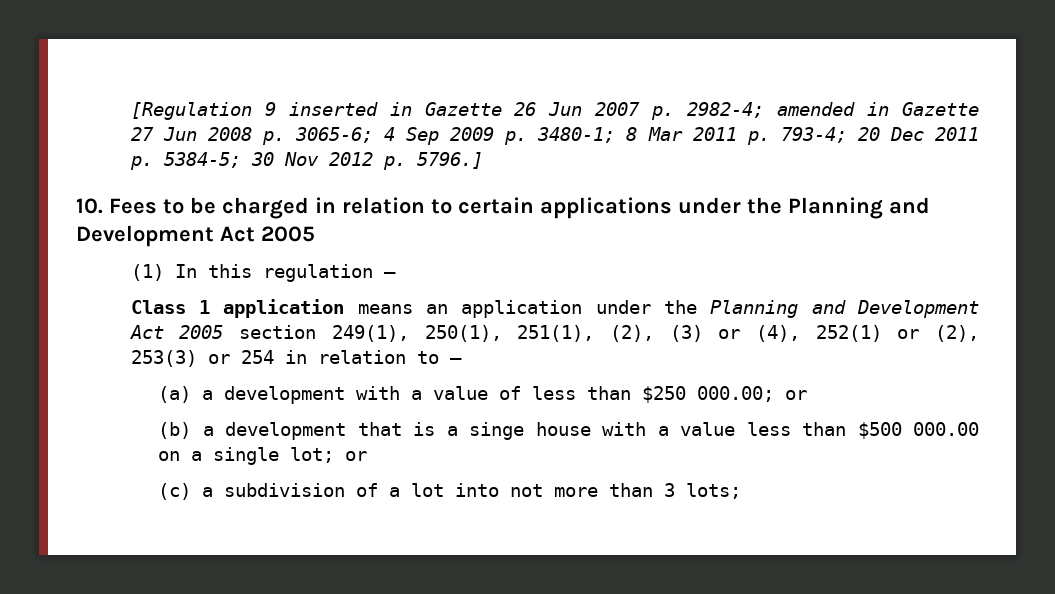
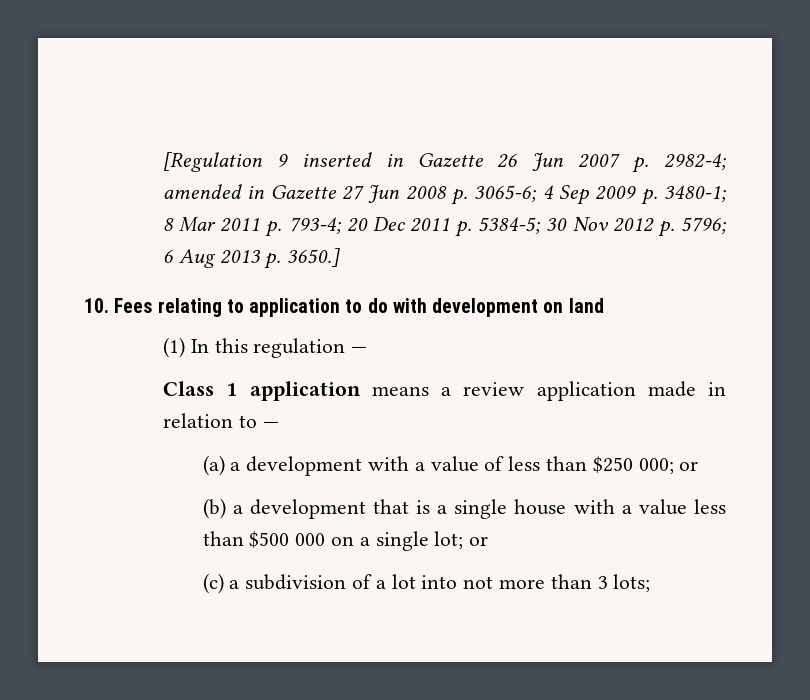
- [Regulation 9 inserted in Gazette 26 Jun 2007 p. 2982-4; amended in Gazette 27 Jun 2008 p. 3065-6; 4 Sep 2009 p. 3480-1; 8 Mar 2011 p. 793-4; 20 Dec 2011 p. 5384-5; 30 Nov 2012 p. 5796.]
- 10. Fees to be charged in relation to certain applications under the Planning and Development Act 2005
+ [Regulation 9 inserted in Gazette 26 Jun 2007 p. 2982-4; amended in Gazette 27 Jun 2008 p. 3065-6; 4 Sep 2009 p. 3480-1; 8 Mar 2011 p. 793-4; 20 Dec 2011 p. 5384-5; 30 Nov 2012 p. 5796; 6 Aug 2013 p. 3650.]
+ 10. Fees relating to application to do with development on land
- Class 1 application means an application under the Planning and Development Act 2005 section 249(1), 250(1), 251(1), (2), (3) or (4), 252(1) or (2), 253(3) or 254 in relation to —
+ Class 1 application means a review application made in relation to —
- (a) a development with a value of less than $250 000.00; or
+ (a) a development with a value of less than $250 000; or
- (b) a development that is a singe house with a value less than $500 000.00 on a single lot; or
+ (b) a development that is a single house with a value less than $500 000 on a single lot; or

